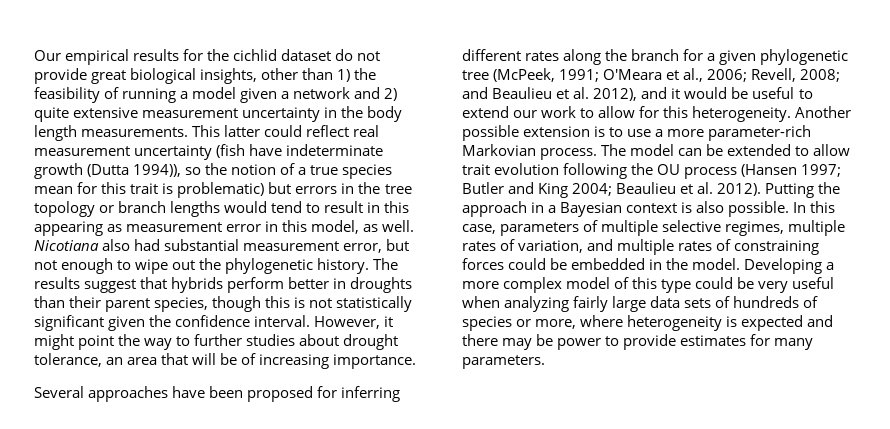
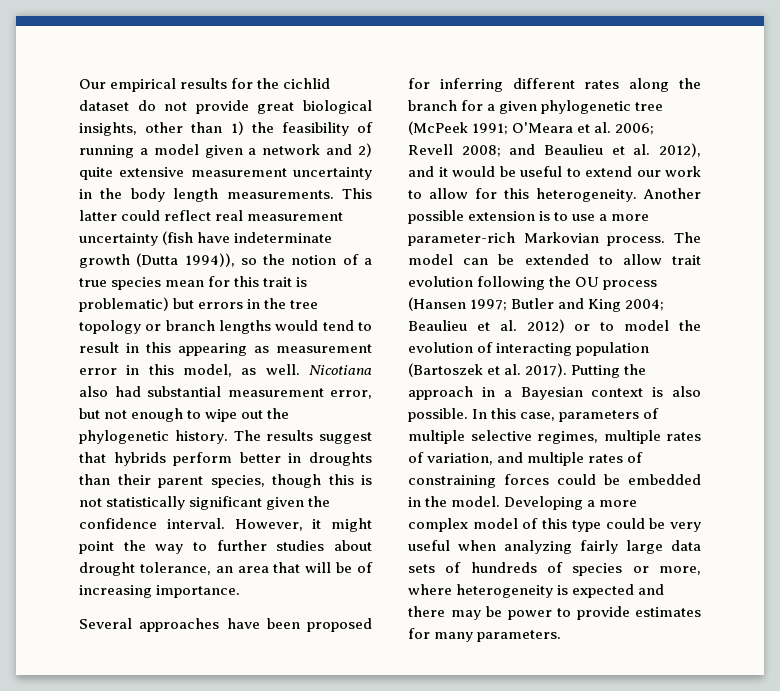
- Several approaches have been proposed for inferring different rates along the branch for a given phylogenetic tree (McPeek, 1991; O'Meara et al., 2006; Revell, 2008; and Beaulieu et al. 2012), and it would be useful to extend our work to allow for this heterogeneity.
+ Several approaches have been proposed for inferring different rates along the branch for a given phylogenetic tree (McPeek 1991; O'Meara et al. 2006; Revell 2008; and Beaulieu et al. 2012), and it would be useful to extend our work to allow for this heterogeneity.
- The model can be extended to allow trait evolution following the OU process (Hansen 1997; Butler and King 2004; Beaulieu et al. 2012).
+ The model can be extended to allow trait evolution following the OU process (Hansen 1997; Butler and King 2004; Beaulieu et al. 2012) or to model the evolution of interacting population (Bartoszek et al. 2017).

